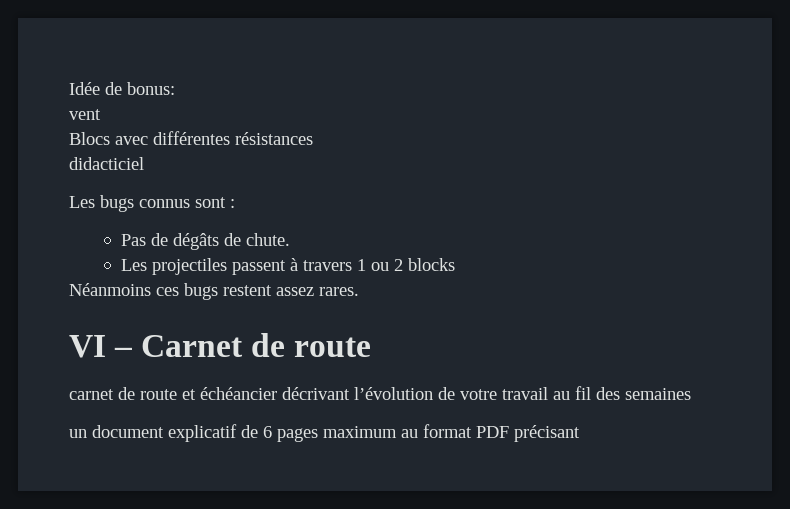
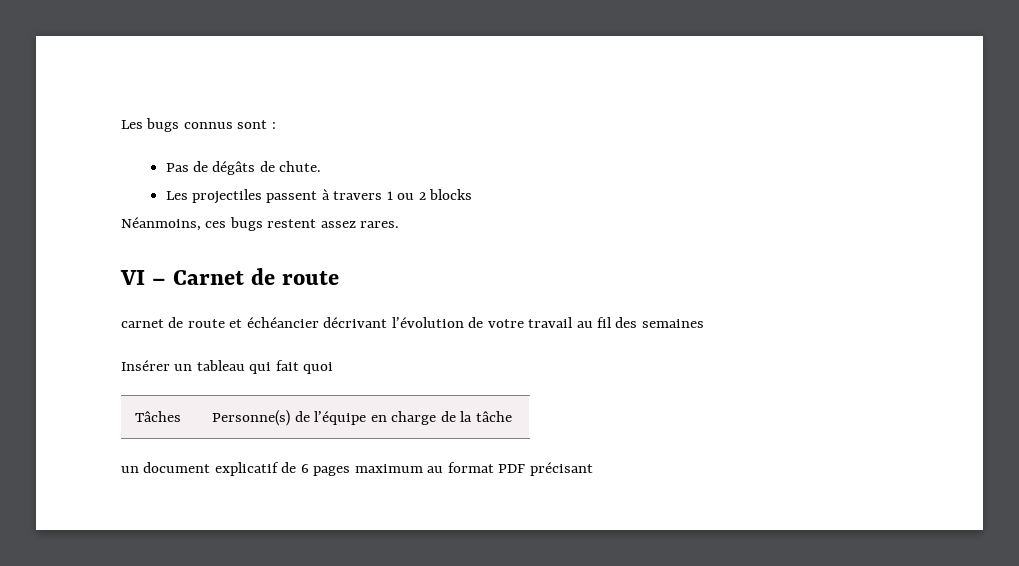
- Idée de bonus:
- vent
- Blocs avec différentes résistances
- didacticiel
- Néanmoins ces bugs restent assez rares.
+ Néanmoins, ces bugs restent assez rares.
+ Insérer un tableau qui fait quoi
+ Tâches | Personne(s) de l’équipe en charge de la tâche

